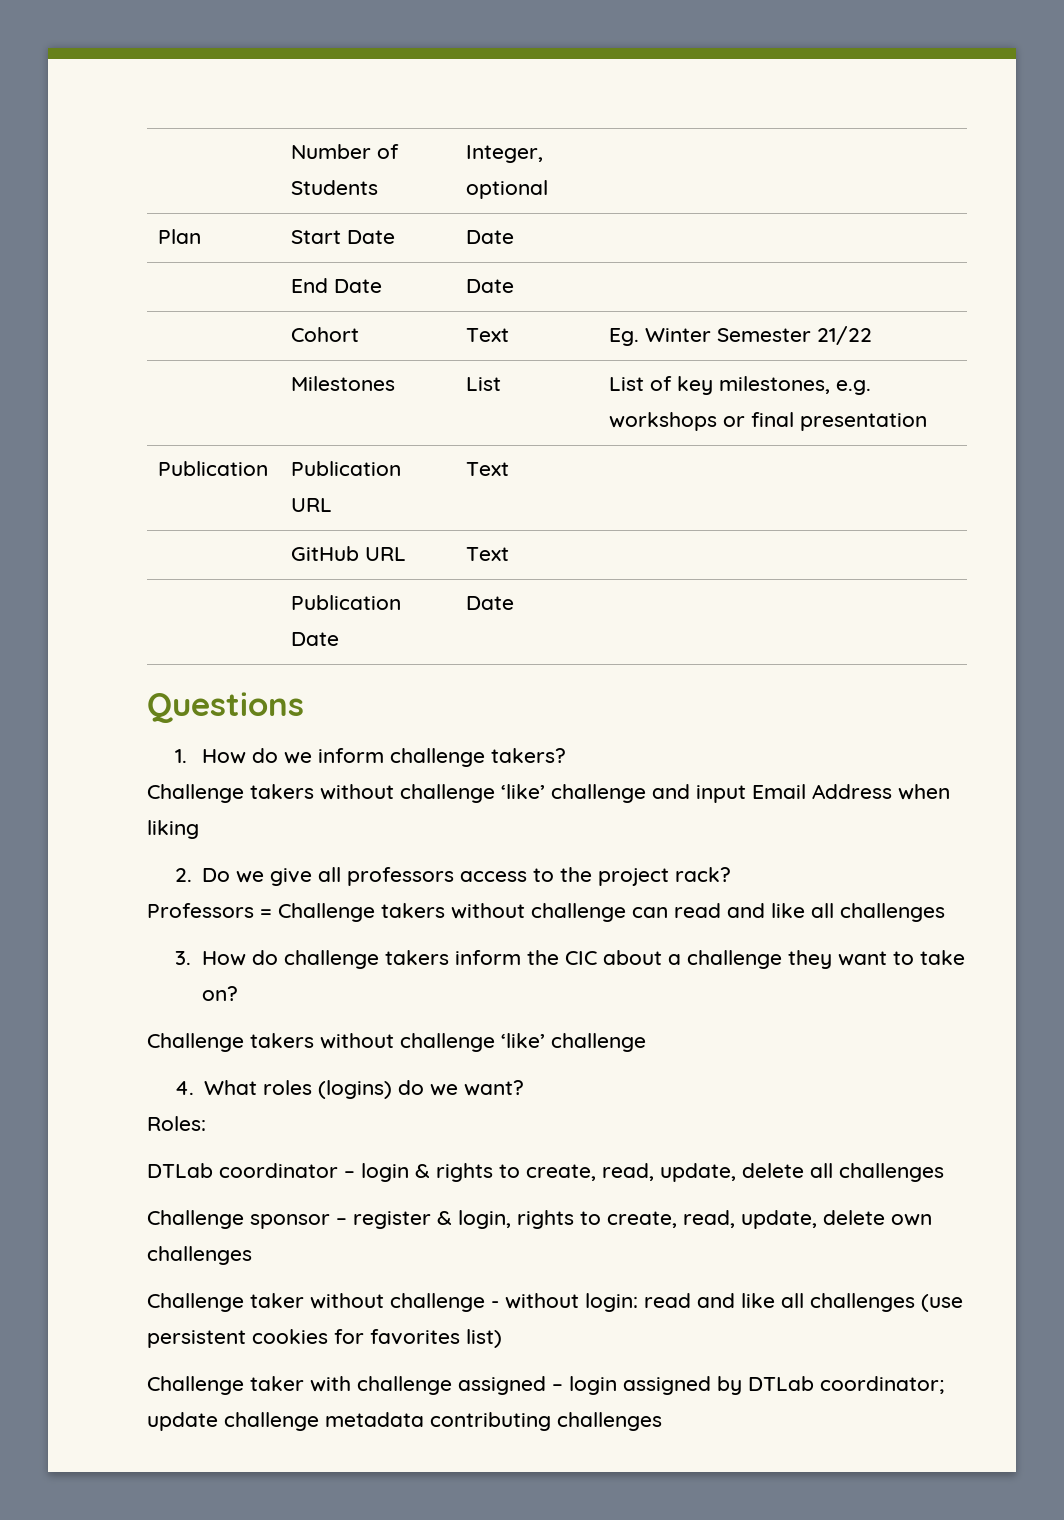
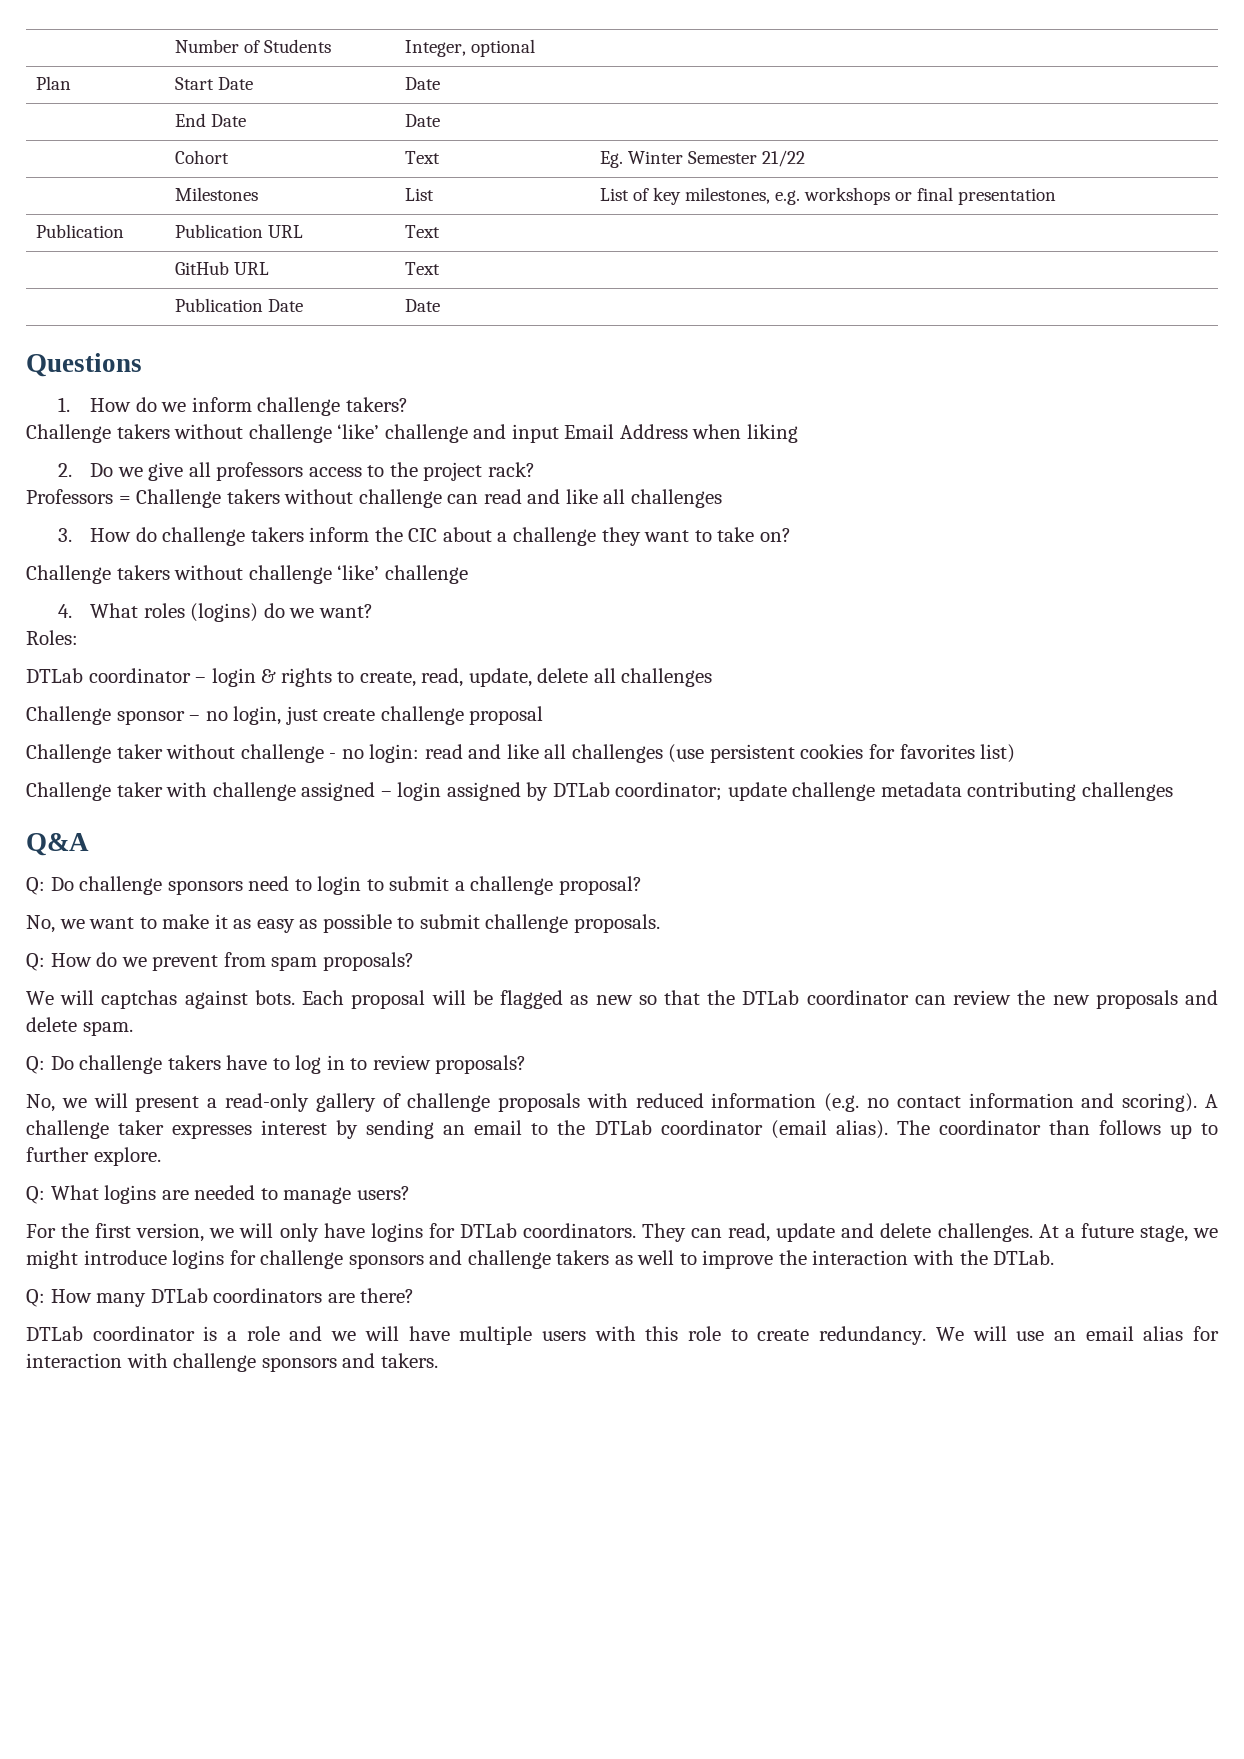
- Challenge sponsor – register & login, rights to create, read, update, delete own challenges
+ Challenge sponsor – no login, just create challenge proposal
- Challenge taker without challenge - without login: read and like all challenges (use persistent cookies for favorites list)
+ Challenge taker without challenge - no login: read and like all challenges (use persistent cookies for favorites list)
+ Q&A
+ Q: Do challenge sponsors need to login to submit a challenge proposal?
+ No, we want to make it as easy as possible to submit challenge proposals.
+ Q: How do we prevent from spam proposals?
+ We will captchas against bots. Each proposal will be flagged as new so that the DTLab coordinator can review the new proposals and delete spam.
+ Q: Do challenge takers have to log in to review proposals?
+ No, we will present a read-only gallery of challenge proposals with reduced information (e.g. no contact information and scoring). A challenge taker expresses interest by sending an email to the DTLab coordinator (email alias). The coordinator than follows up to further explore.
+ Q: What logins are needed to manage users?
+ For the first version, we will only have logins for DTLab coordinators. They can read, update and delete challenges. At a future stage, we might introduce logins for challenge sponsors and challenge takers as well to improve the interaction with the DTLab.
+ Q: How many DTLab coordinators are there?
+ DTLab coordinator is a role and we will have multiple users with this role to create redundancy. We will use an email alias for interaction with challenge sponsors and takers.

